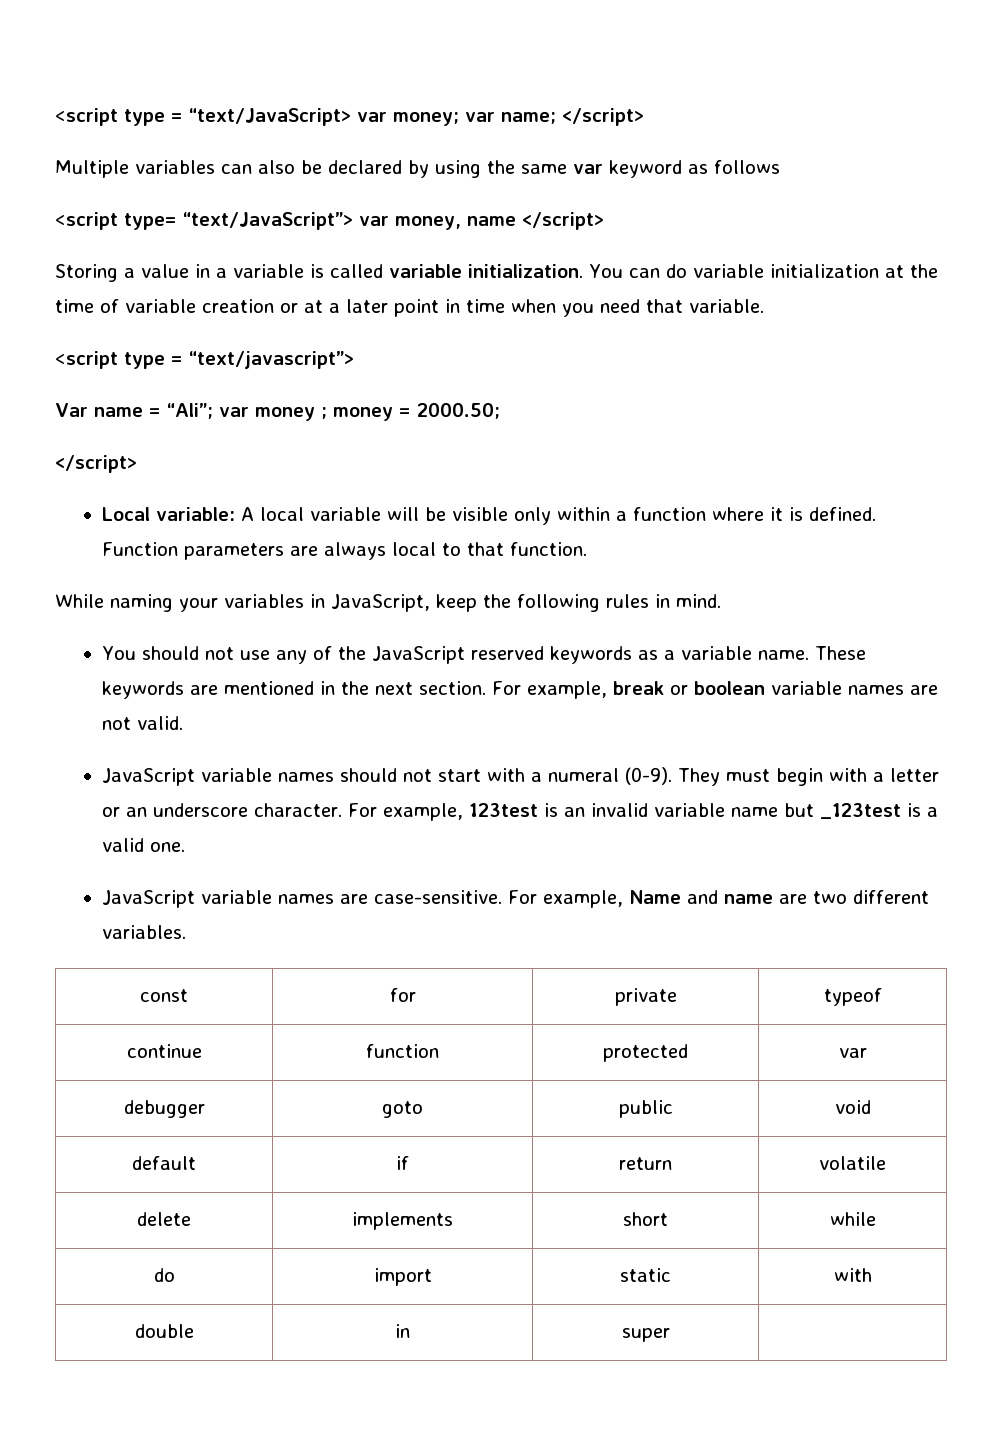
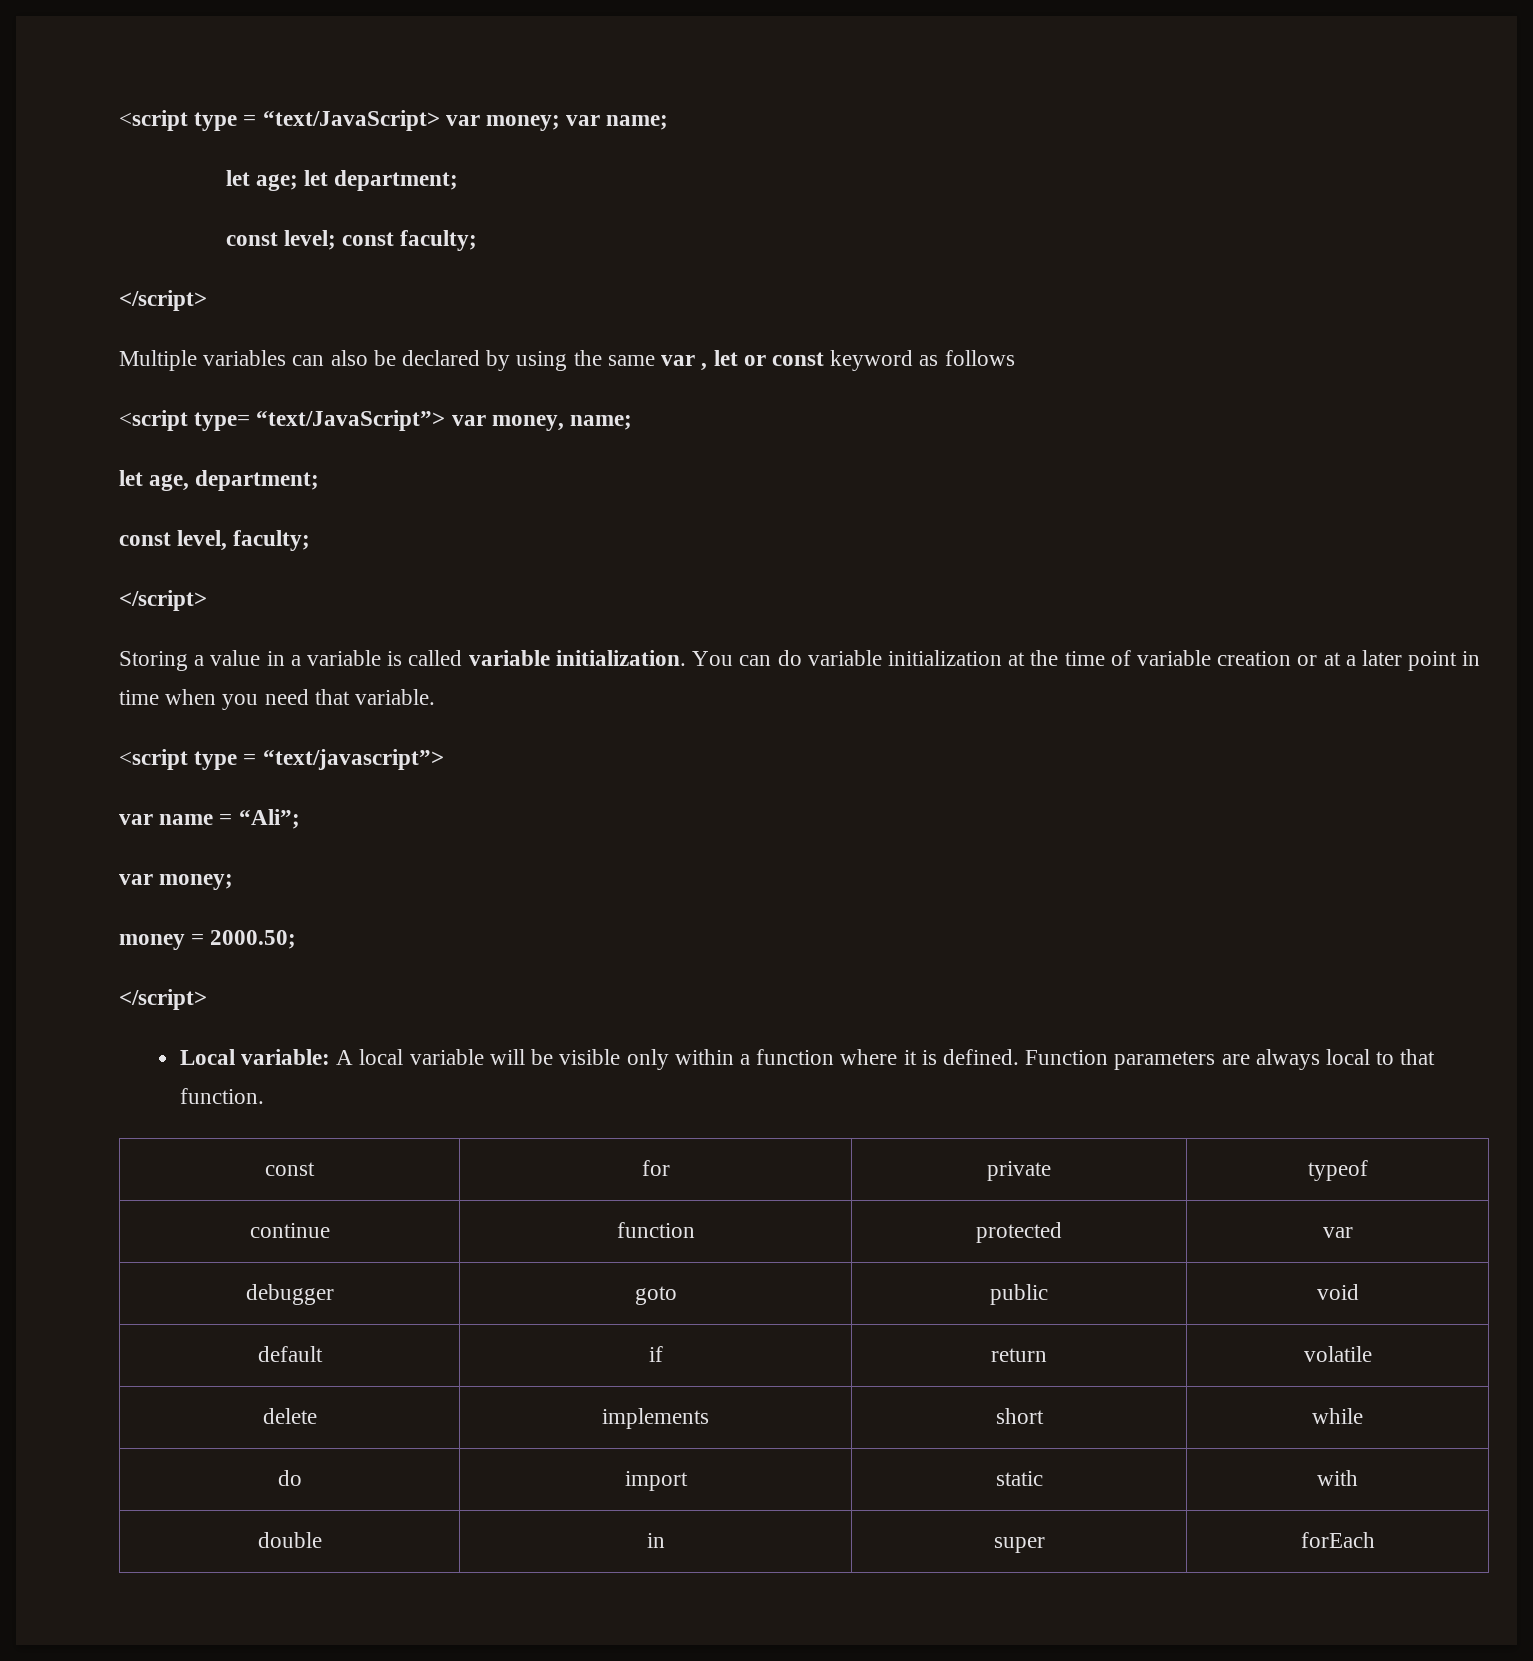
- <script type = “text/JavaScript> var money; var name; </script>
+ <script type = “text/JavaScript> var money; var name;
+ let age; let department;
+ const level; const faculty;
+ </script>
- Multiple variables can also be declared by using the same var keyword as follows
+ Multiple variables can also be declared by using the same var , let or const keyword as follows
- <script type= “text/JavaScript”> var money, name </script>
+ <script type= “text/JavaScript”> var money, name;
+ let age, department;
+ const level, faculty;
+ </script>
- Var name = “Ali”; var money ; money = 2000.50;
+ var name = “Ali”;
+ var money;
+ money = 2000.50;
- While naming your variables in JavaScript, keep the following rules in mind.
- You should not use any of the JavaScript reserved keywords as a variable name. These keywords are mentioned in the next section. For example, break or boolean variable names are not valid.
- JavaScript variable names should not start with a numeral (0-9). They must begin with a letter or an underscore character. For example, 123test is an invalid variable name but _123test is a valid one.
- JavaScript variable names are case-sensitive. For example, Name and name are two different variables.
- double | in | super |
+ double | in | super | forEach

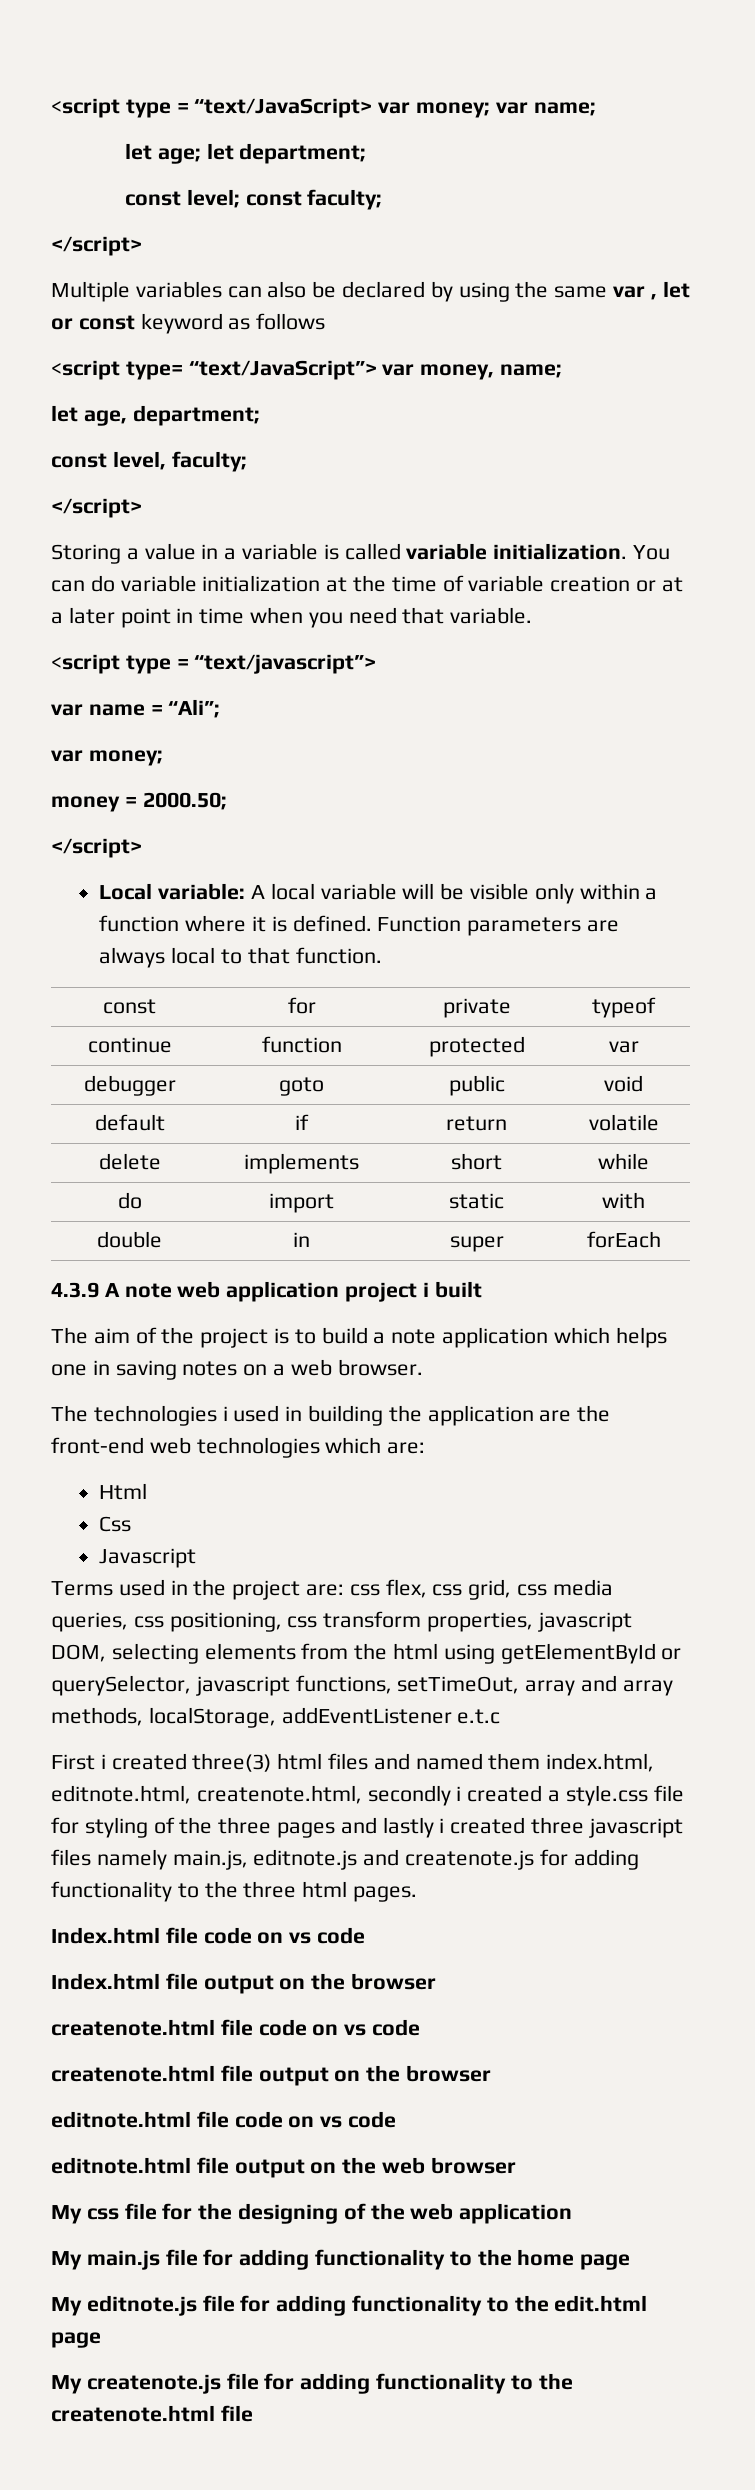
+ 4.3.9 A note web application project i built
+ The aim of the project is to build a note application which helps one in saving notes on a web browser.
+ The technologies i used in building the application are the front-end web technologies which are:
+ Html
+ Css
+ Javascript
+ Terms used in the project are: css flex, css grid, css media queries, css positioning, css transform properties, javascript DOM, selecting elements from the html using getElementById or querySelector, javascript functions, setTimeOut, array and array methods, localStorage, addEventListener e.t.c
+ First i created three(3) html files and named them index.html, editnote.html, createnote.html, secondly i created a style.css file for styling of the three pages and lastly i created three javascript files namely main.js, editnote.js and createnote.js for adding functionality to the three html pages.
+ Index.html file code on vs code
+ Index.html file output on the browser
+ createnote.html file code on vs code
+ createnote.html file output on the browser
+ editnote.html file code on vs code
+ editnote.html file output on the web browser
+ My css file for the designing of the web application
+ My main.js file for adding functionality to the home page
+ My editnote.js file for adding functionality to the edit.html page
+ My createnote.js file for adding functionality to the createnote.html file

